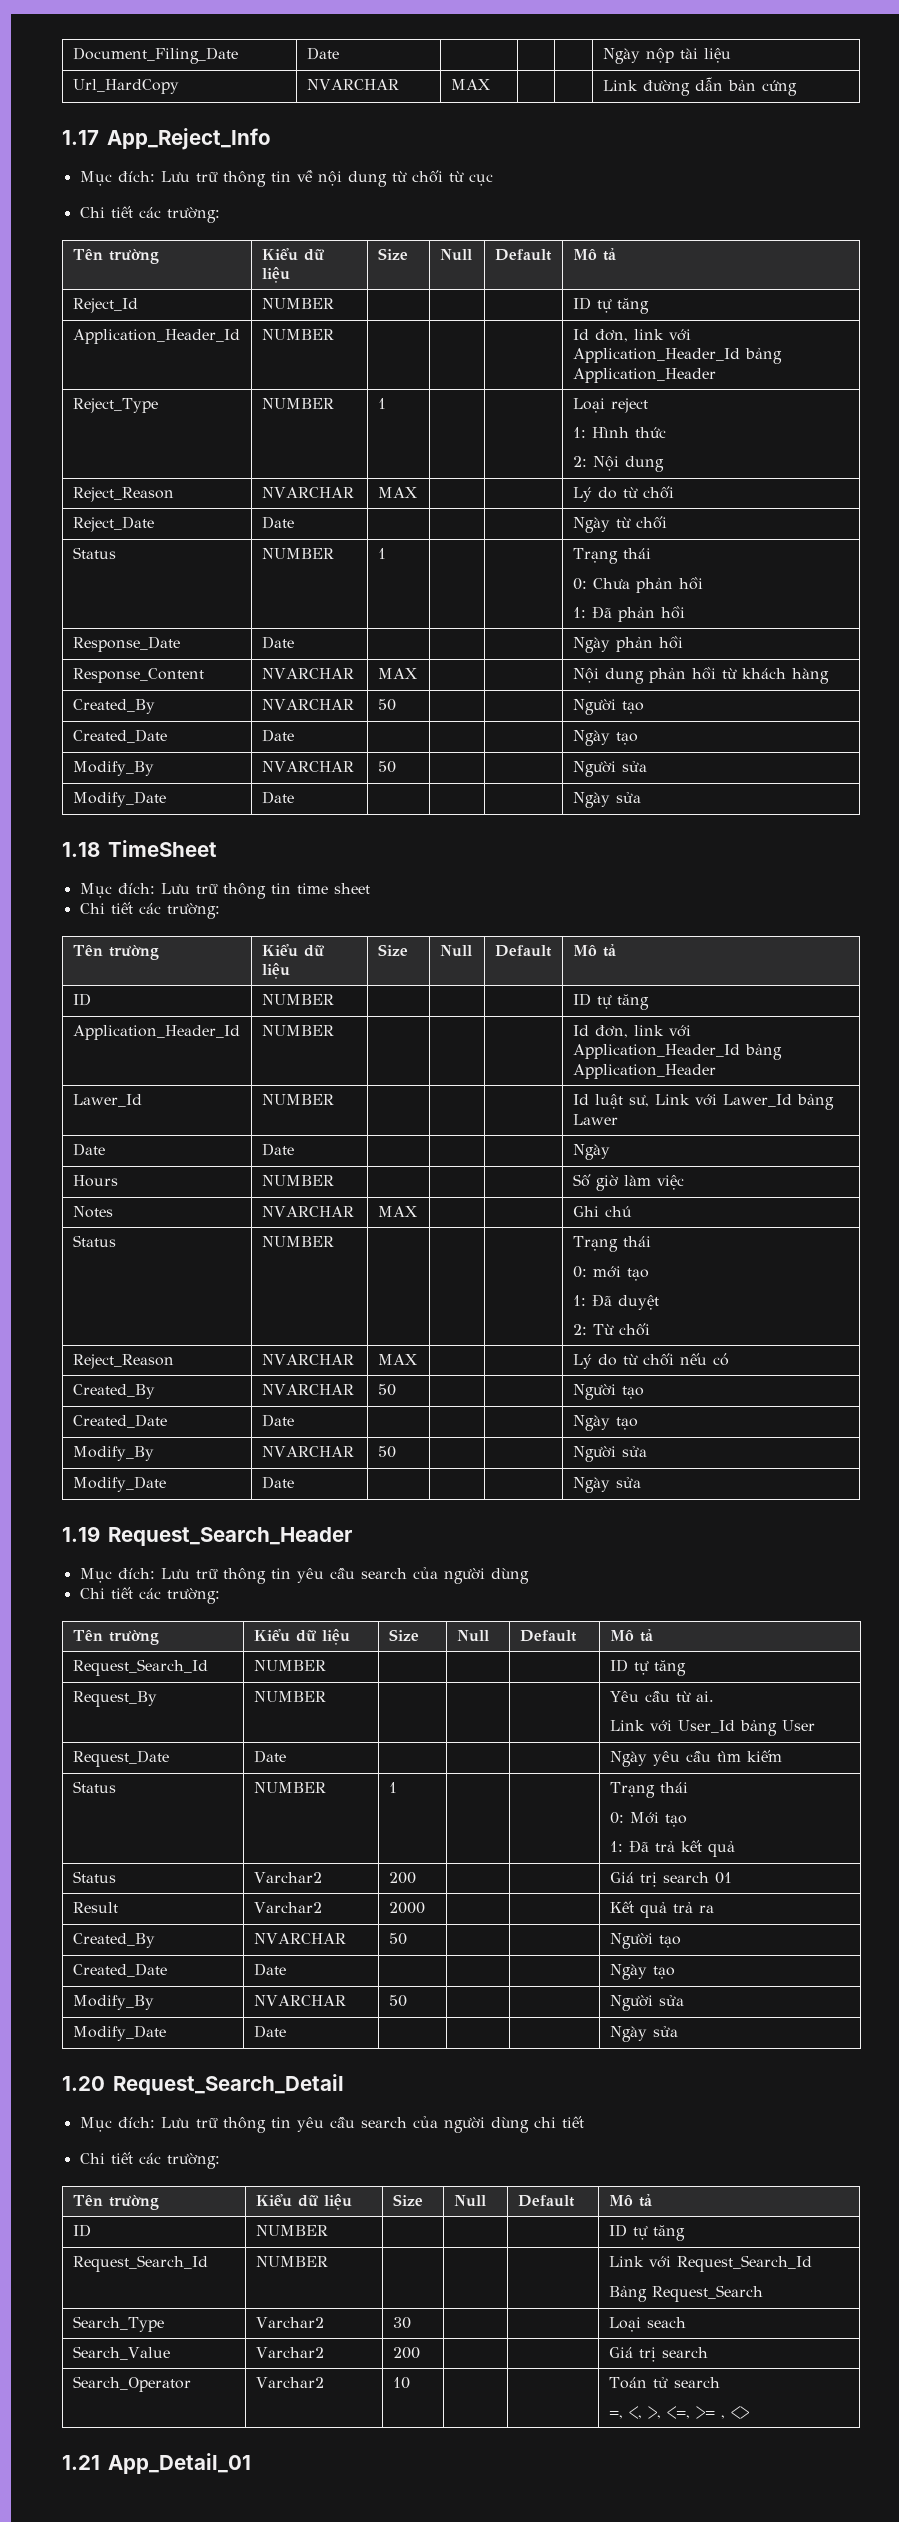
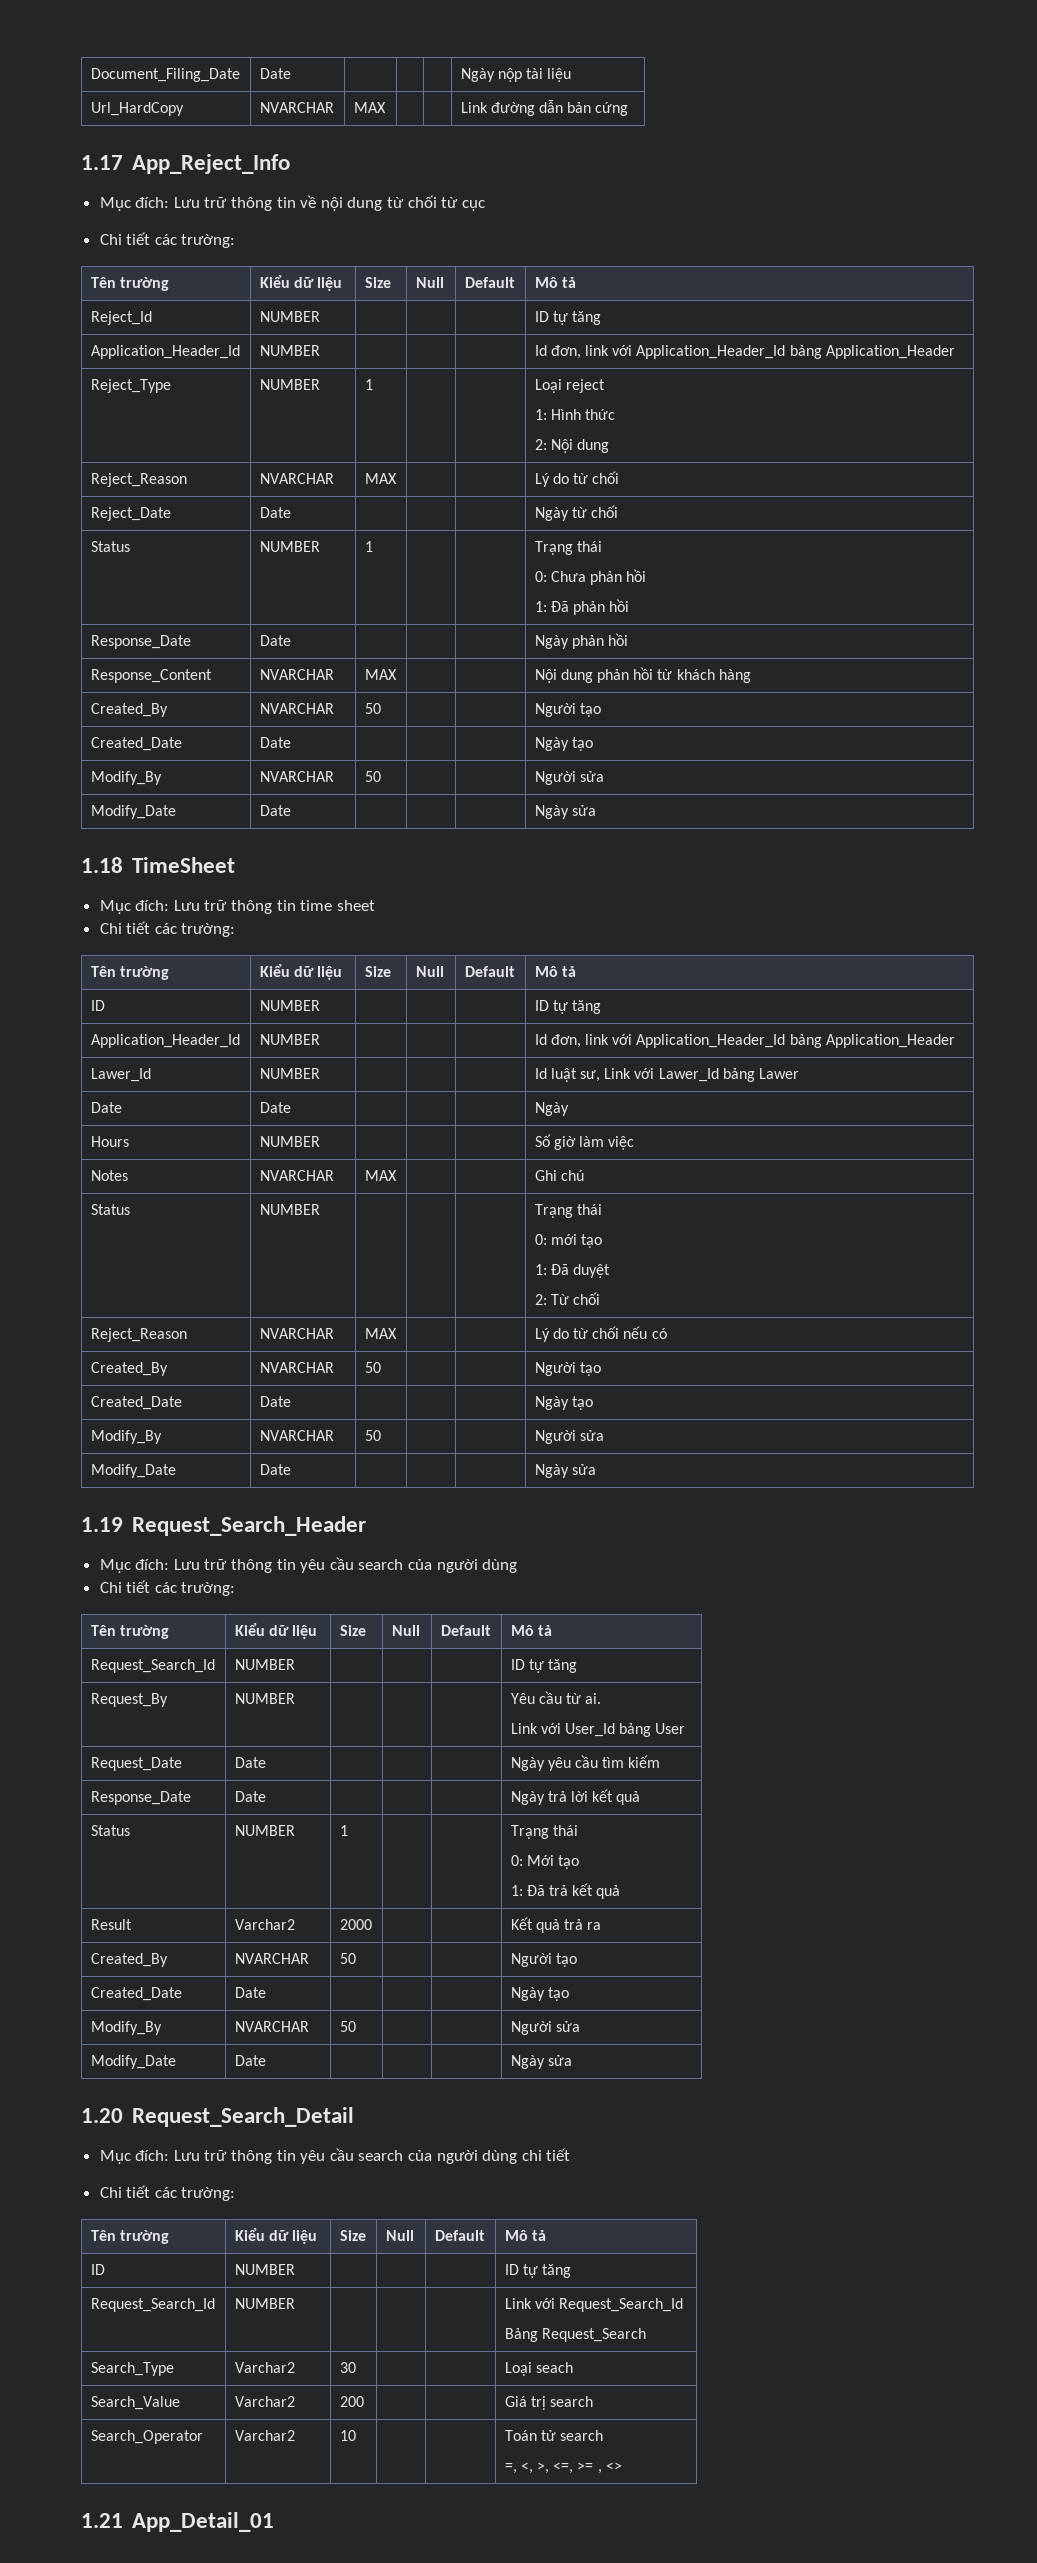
+ Response_Date | Date | | | | Ngày trả lời kết quả
- Status | Varchar2 | 200 | | | Giá trị search 01

